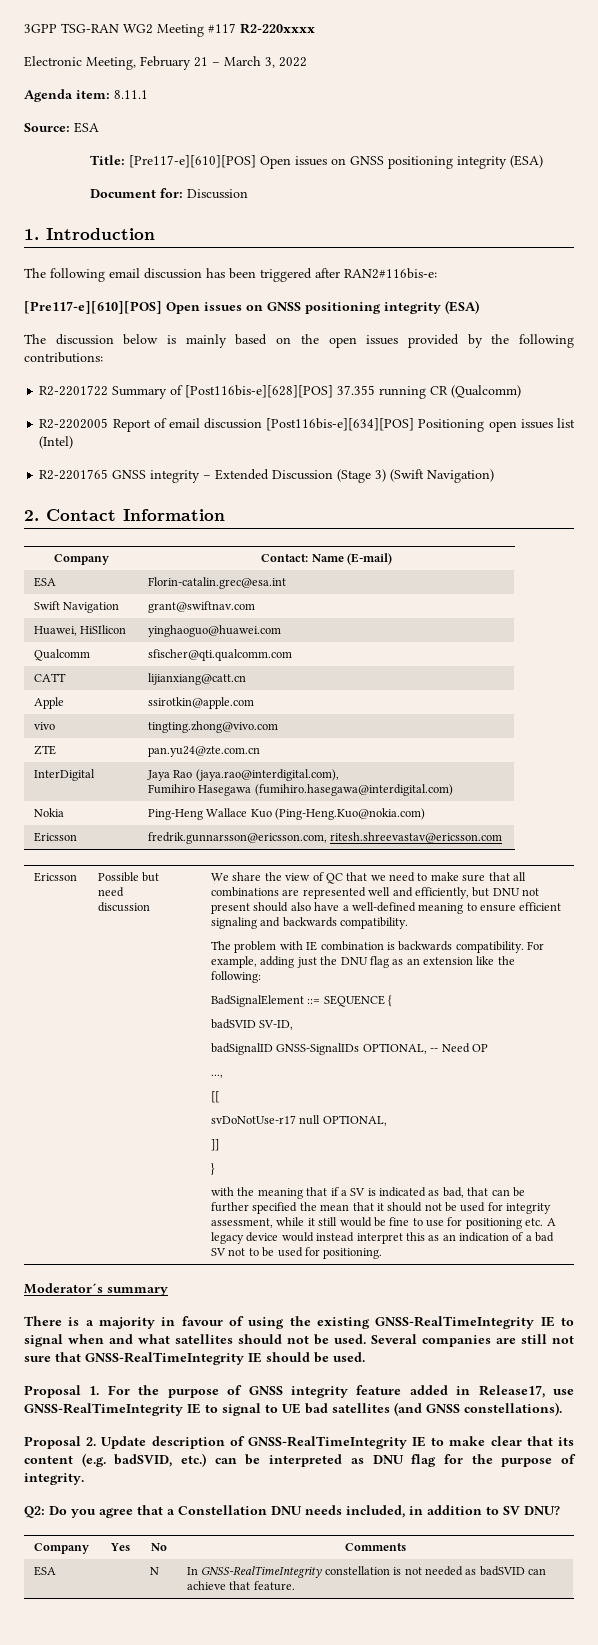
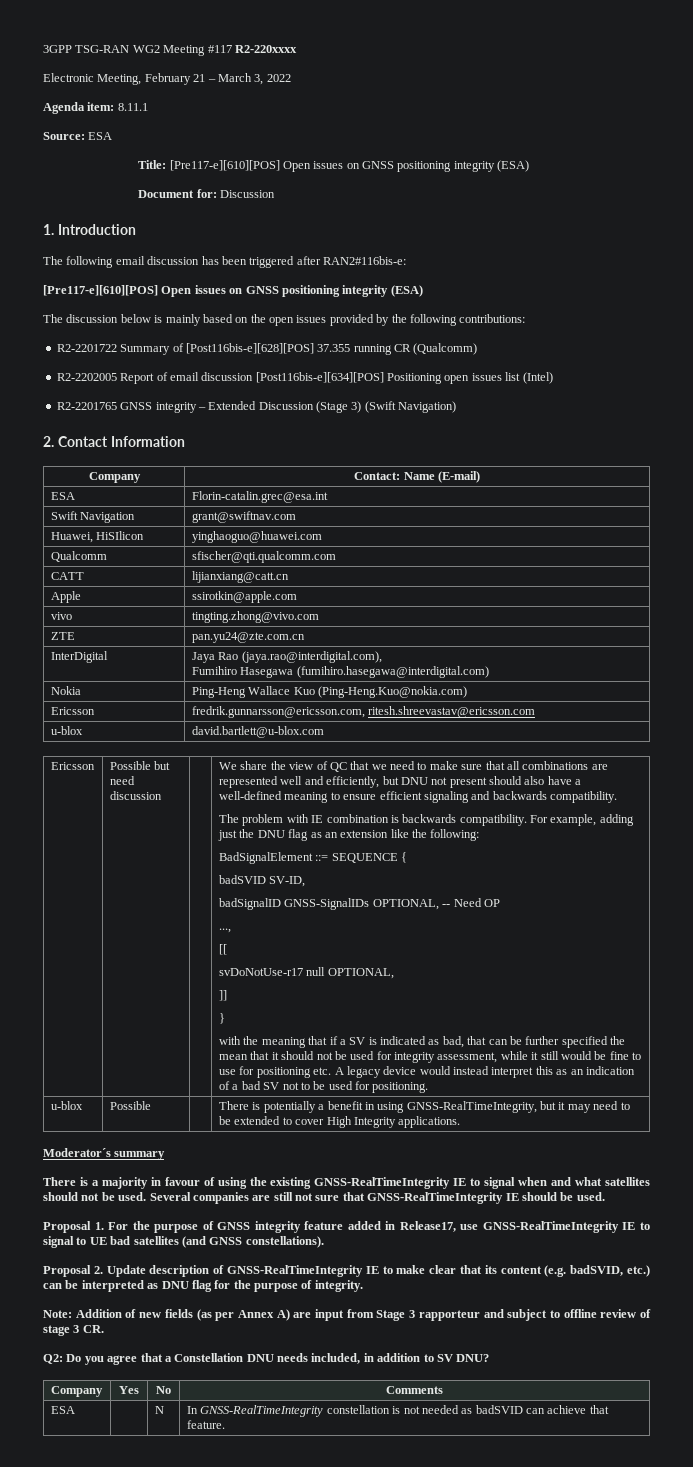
+ u-blox | david.bartlett@u-blox.com
+ u-blox | Possible | | There is potentially a benefit in using GNSS-RealTimeIntegrity, but it may need to be extended to cover High Integrity applications.
+ Note: Addition of new fields (as per Annex A) are input from Stage 3 rapporteur and subject to offline review of stage 3 CR.

